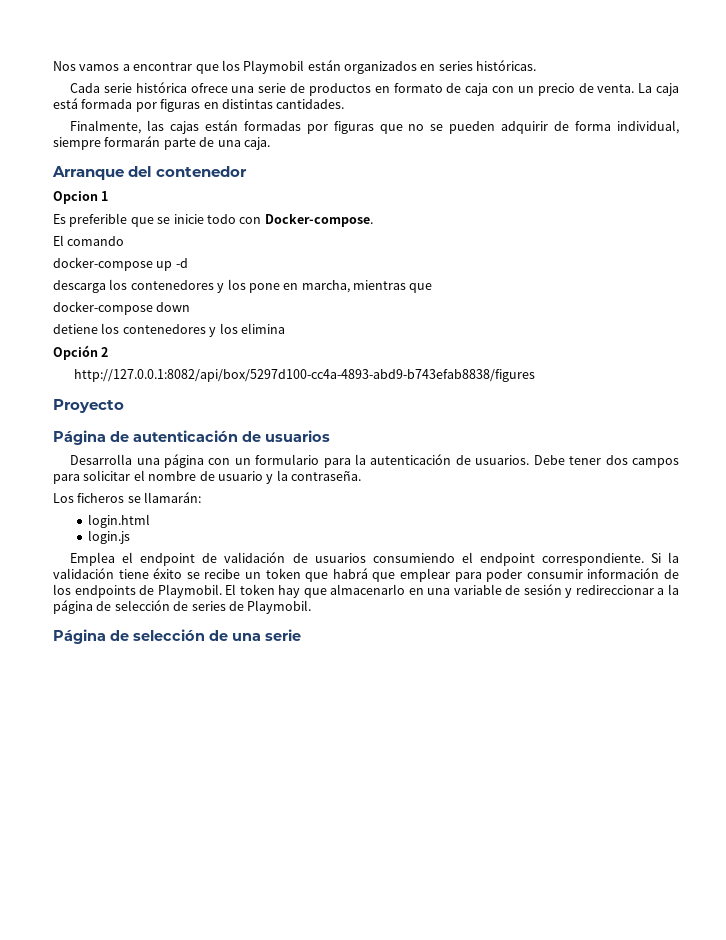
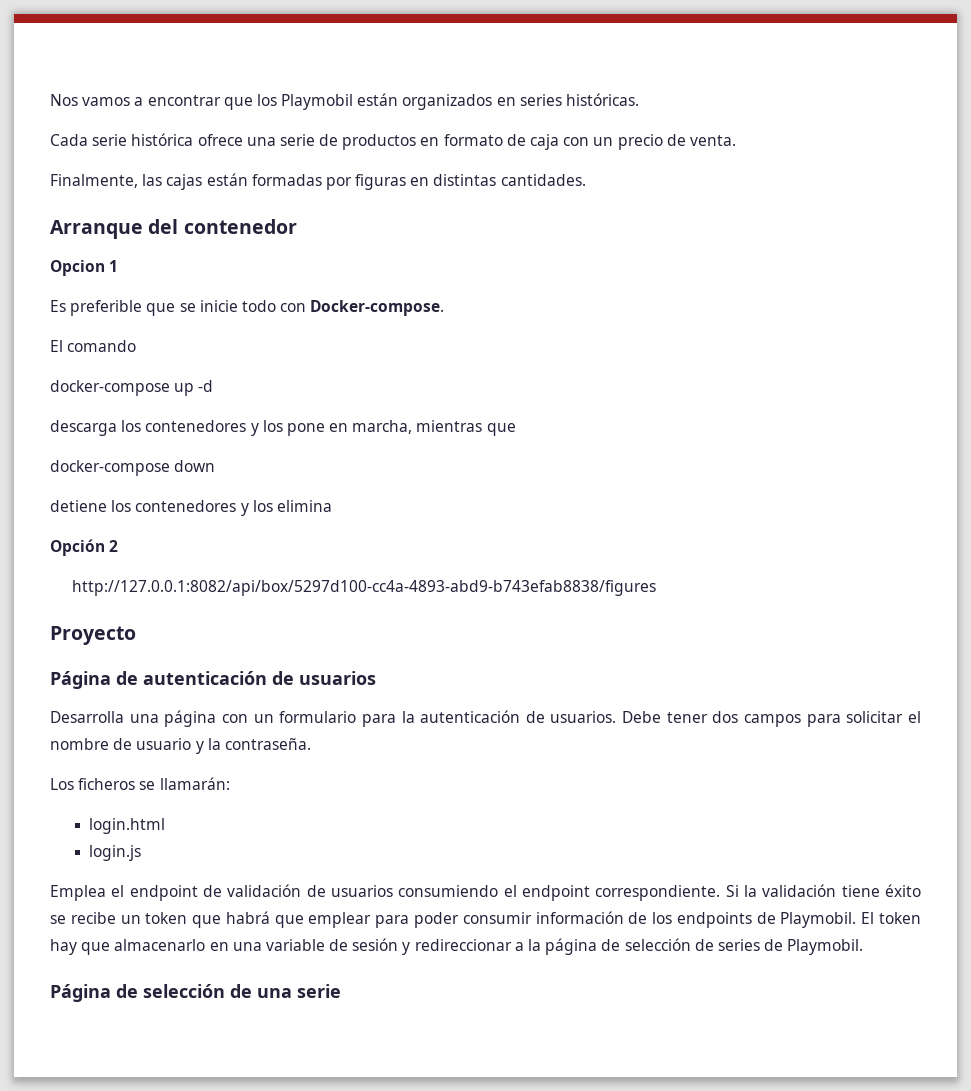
- La caja está formada por figuras en distintas cantidades.
- Finalmente, las cajas están formadas por figuras que no se pueden adquirir de forma individual, siempre formarán parte de una caja.
+ Finalmente, las cajas están formadas por figuras en distintas cantidades.

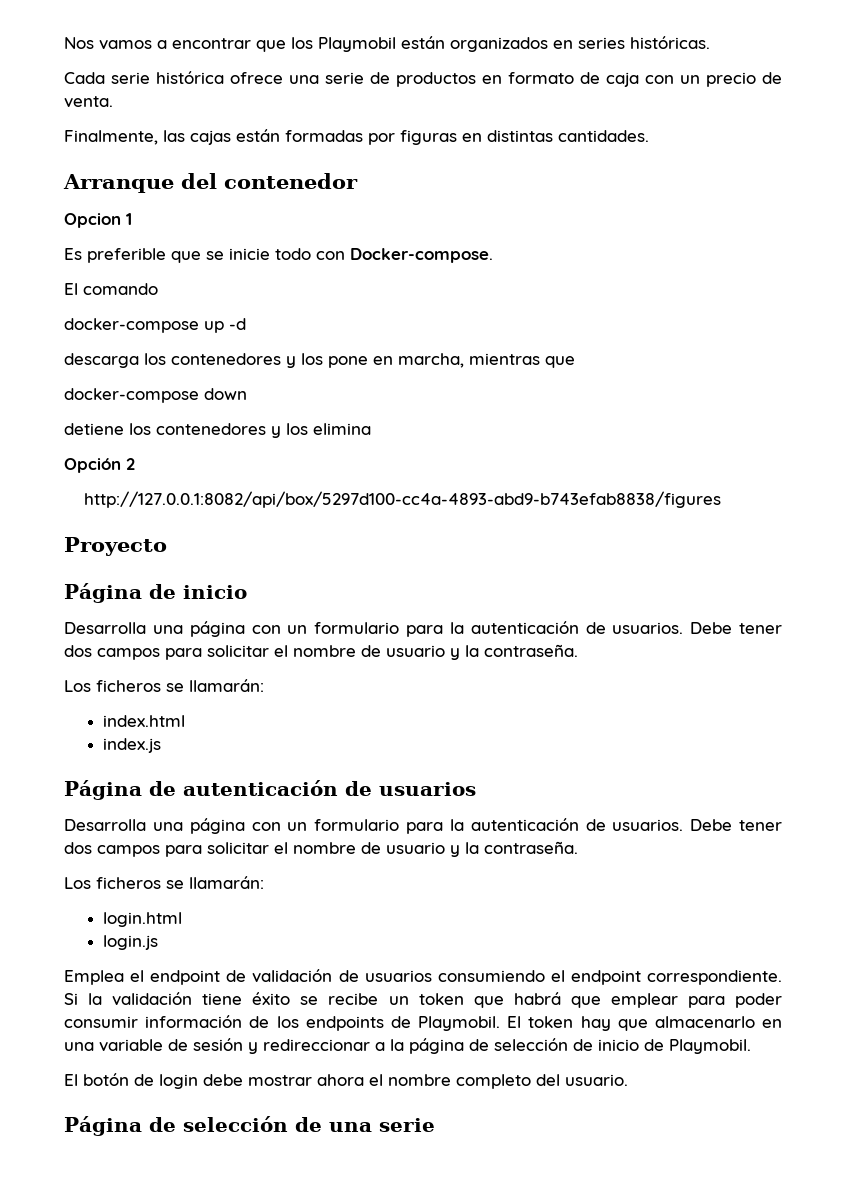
+ Página de inicio
+ Desarrolla una página con un formulario para la autenticación de usuarios. Debe tener dos campos para solicitar el nombre de usuario y la contraseña.
+ Los ficheros se llamarán:
+ index.html
+ index.js
- El token hay que almacenarlo en una variable de sesión y redireccionar a la página de selección de series de Playmobil.
+ El token hay que almacenarlo en una variable de sesión y redireccionar a la página de selección de inicio de Playmobil.
+ El botón de login debe mostrar ahora el nombre completo del usuario.

